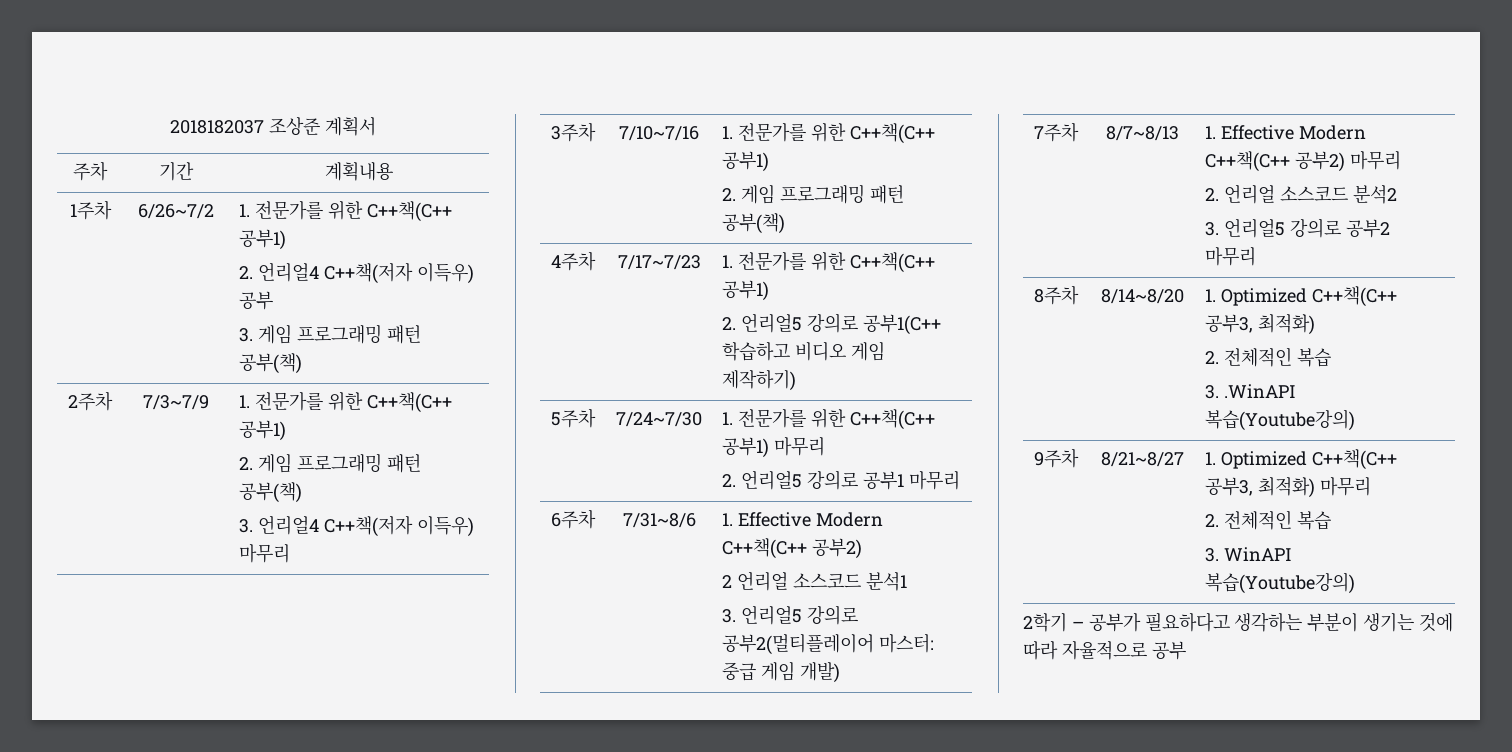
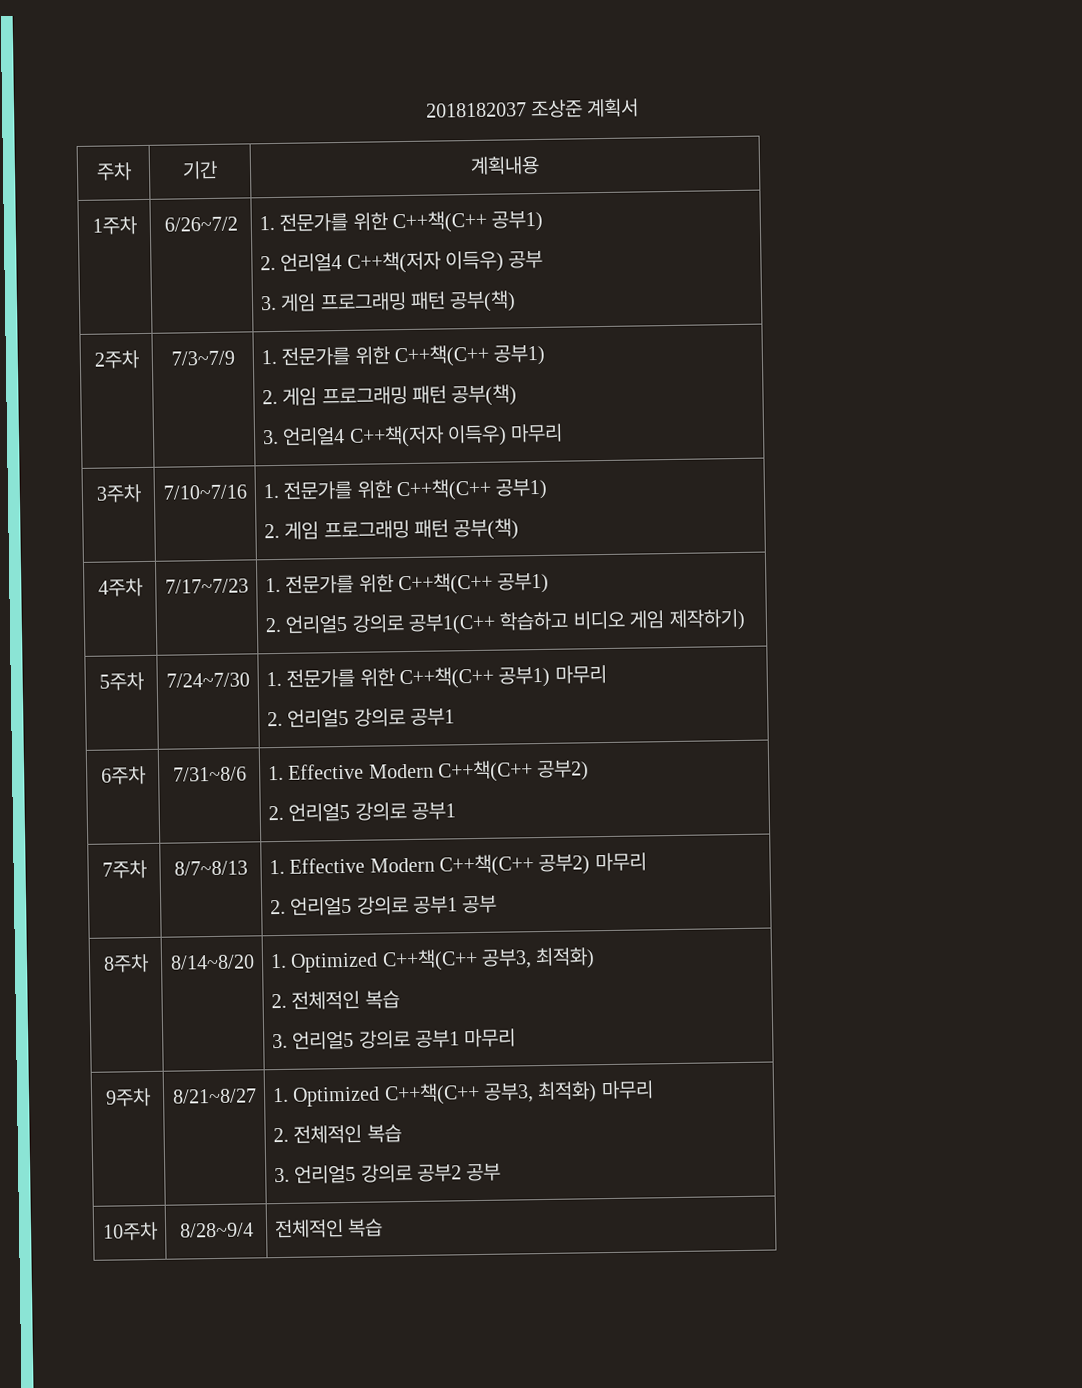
  5주차 | 7/24~7/30 | 1. 전문가를 위한 C++책(C++ 공부1) 마무리
- 2. 언리얼5 강의로 공부1 마무리
+ 2. 언리얼5 강의로 공부1
  6주차 | 7/31~8/6 | 1. Effective Modern C++책(C++ 공부2)
- 2 언리얼 소스코드 분석1
- 3. 언리얼5 강의로 공부2(멀티플레이어 마스터: 중급 게임 개발)
+ 2. 언리얼5 강의로 공부1
  7주차 | 8/7~8/13 | 1. Effective Modern C++책(C++ 공부2) 마무리
- 2. 언리얼 소스코드 분석2
- 3. 언리얼5 강의로 공부2 마무리
+ 2. 언리얼5 강의로 공부1 공부
  8주차 | 8/14~8/20 | 1. Optimized C++책(C++ 공부3, 최적화)
  2. 전체적인 복습
- 3. .WinAPI 복습(Youtube강의)
+ 3. 언리얼5 강의로 공부1 마무리
  9주차 | 8/21~8/27 | 1. Optimized C++책(C++ 공부3, 최적화) 마무리
  2. 전체적인 복습
- 3. WinAPI 복습(Youtube강의)
- 2학기 – 공부가 필요하다고 생각하는 부분이 생기는 것에 따라 자율적으로 공부
+ 3. 언리얼5 강의로 공부2 공부
+ 10주차 | 8/28~9/4 | 전체적인 복습

